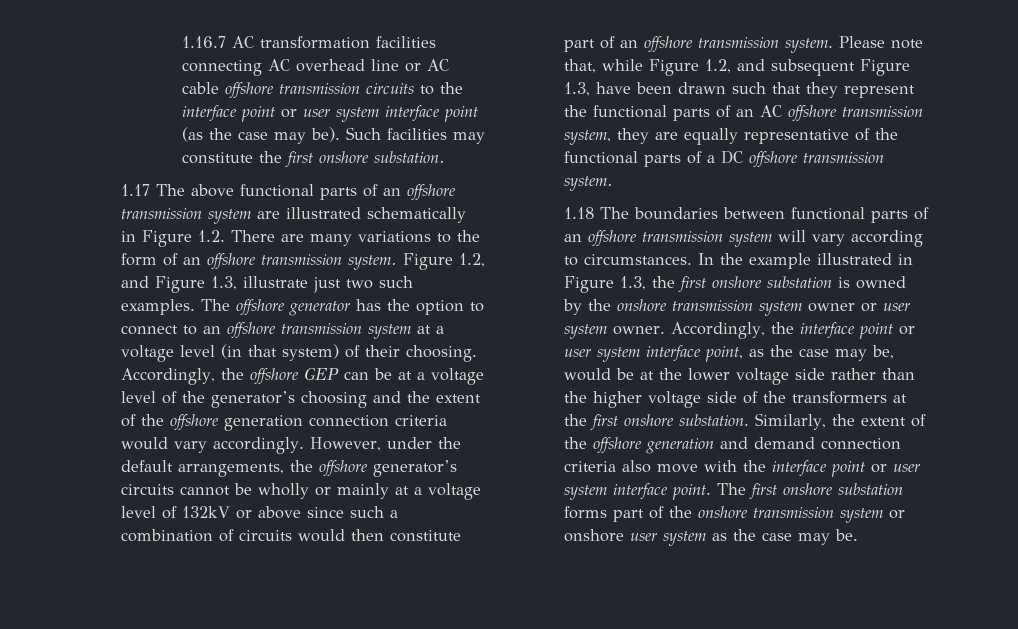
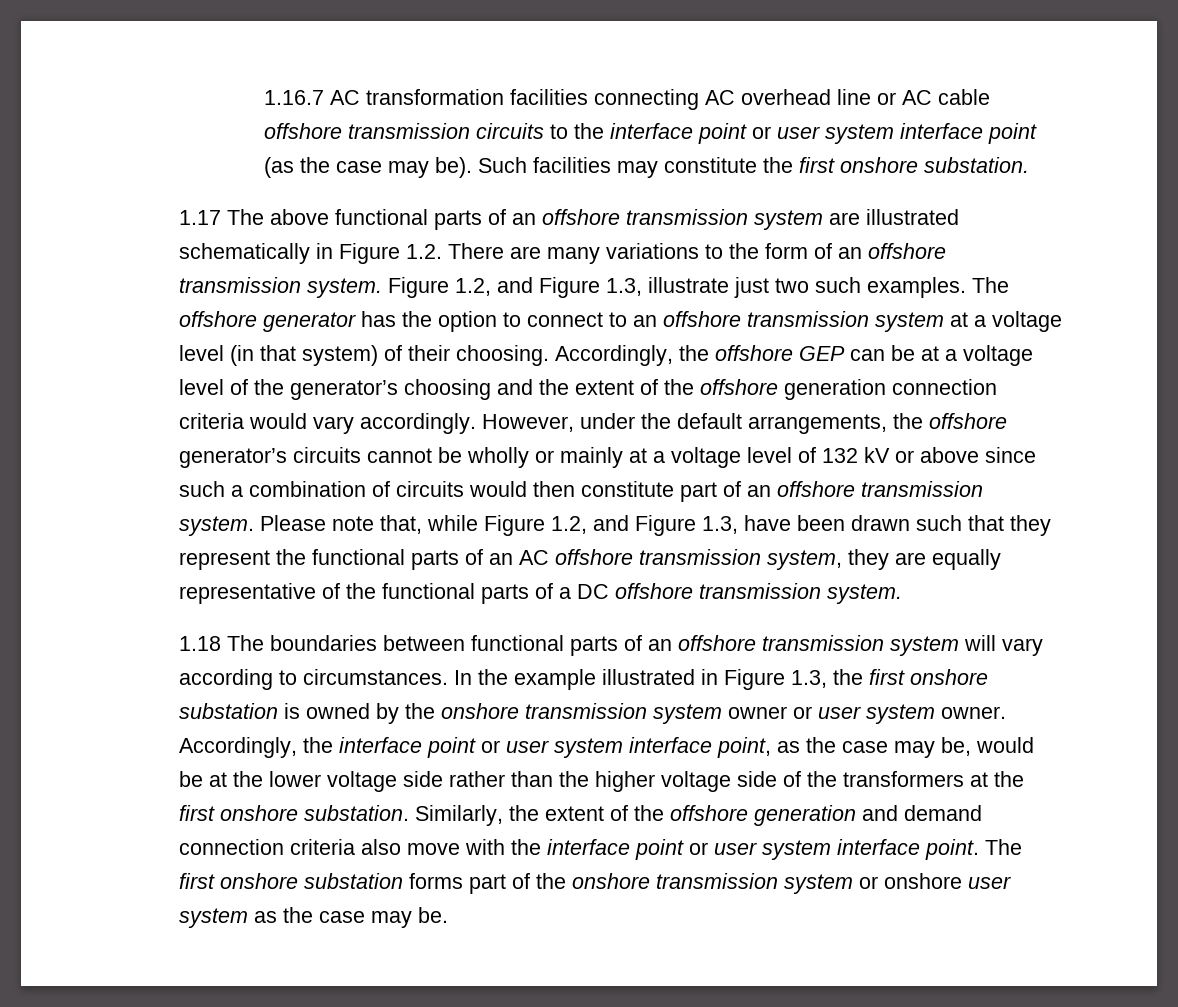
- However, under the default arrangements, the offshore generator’s circuits cannot be wholly or mainly at a voltage level of 132kV or above since such a combination of circuits would then constitute part of an offshore transmission system.
+ However, under the default arrangements, the offshore generator’s circuits cannot be wholly or mainly at a voltage level of 132 kV or above since such a combination of circuits would then constitute part of an offshore transmission system.
- Please note that, while Figure 1.2, and subsequent Figure 1.3, have been drawn such that they represent the functional parts of an AC offshore transmission system, they are equally representative of the functional parts of a DC offshore transmission system.
+ Please note that, while Figure 1.2, and Figure 1.3, have been drawn such that they represent the functional parts of an AC offshore transmission system, they are equally representative of the functional parts of a DC offshore transmission system.

